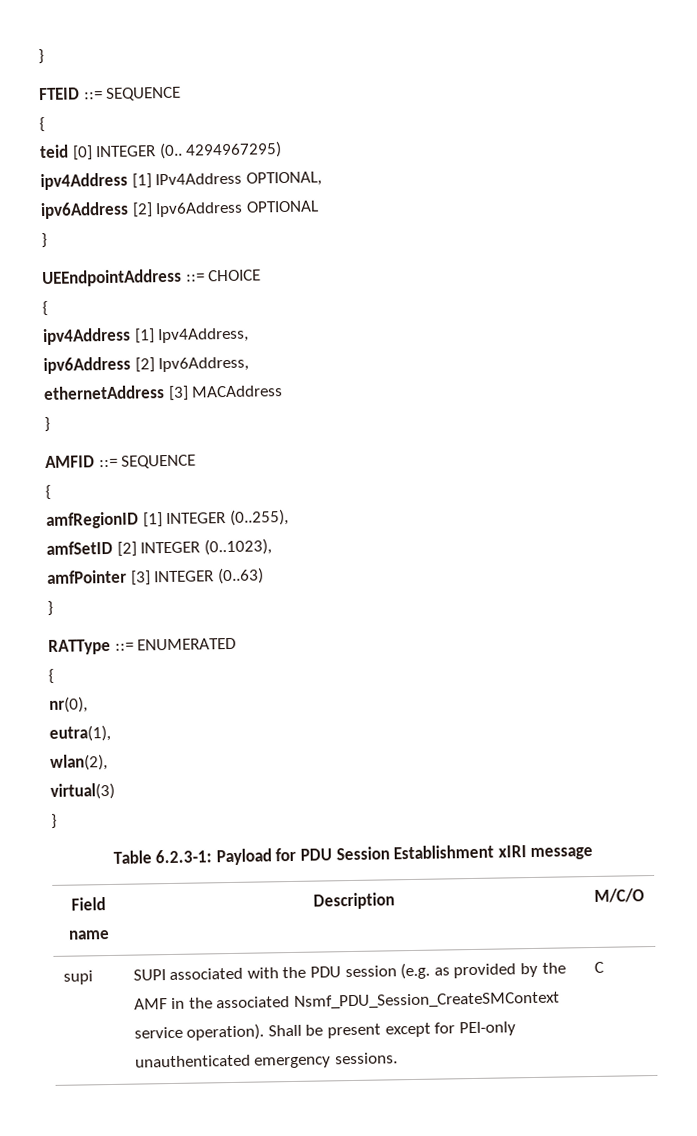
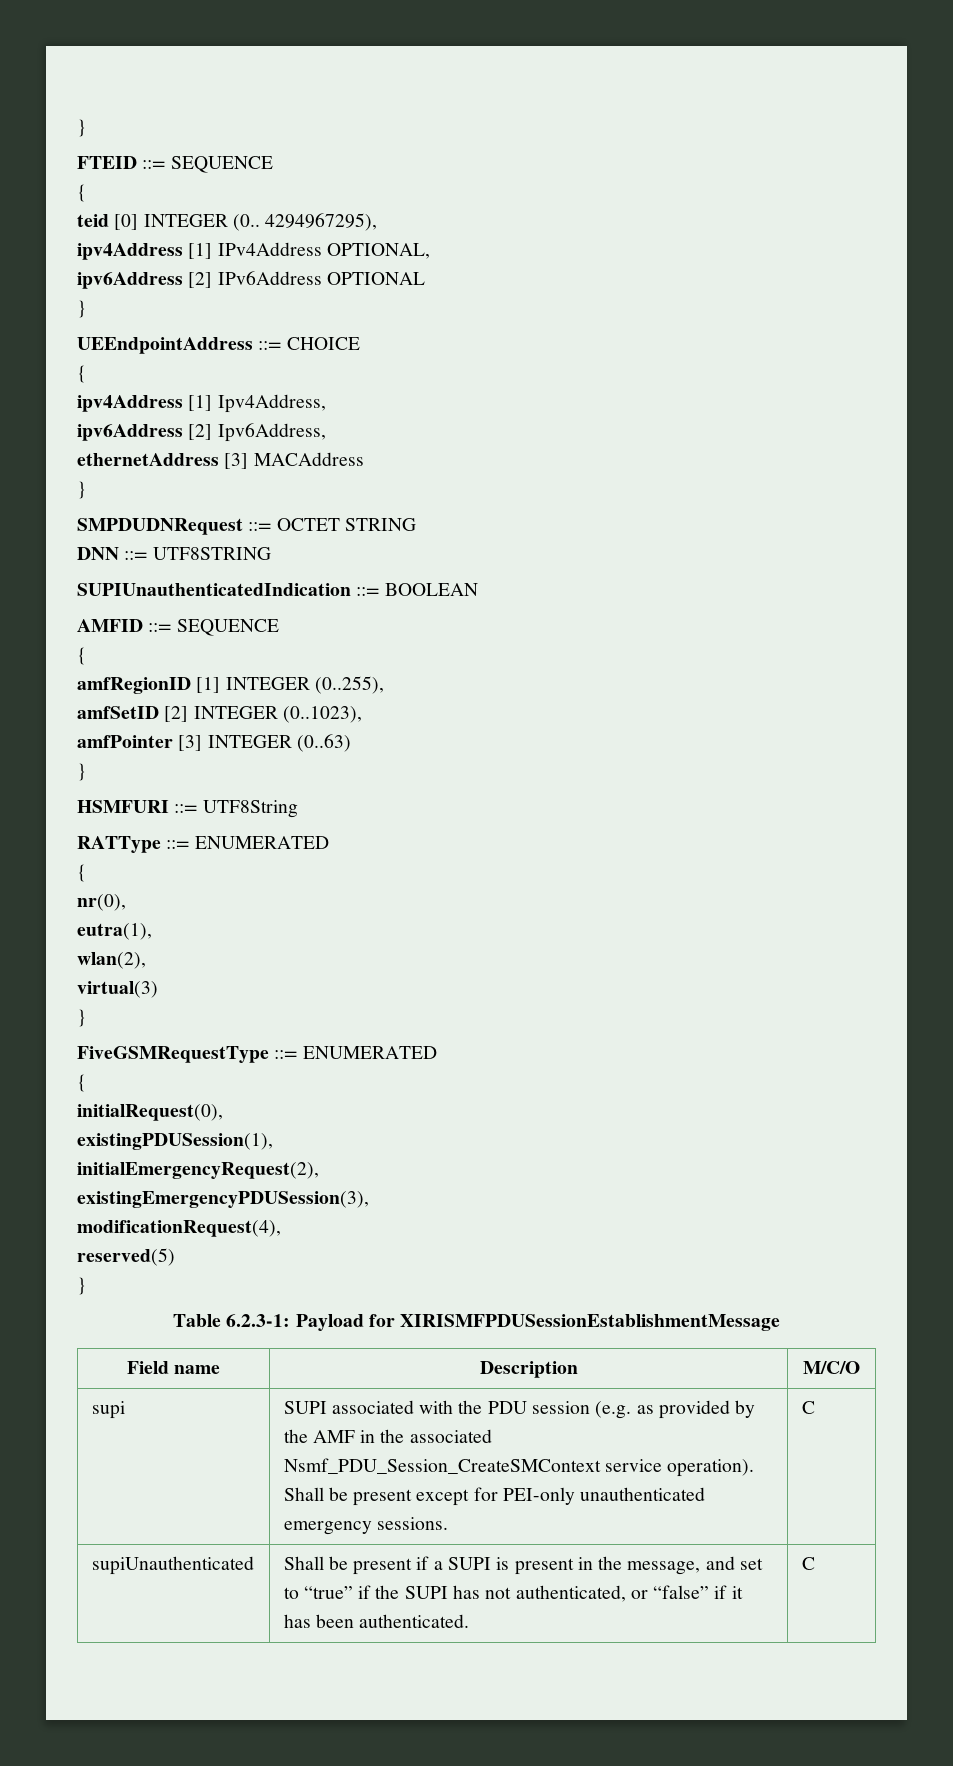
- 4294967295)
+ 4294967295),
- ipv6Address [2] Ipv6Address OPTIONAL
+ ipv6Address [2] IPv6Address OPTIONAL
+ SMPDUDNRequest ::= OCTET STRING
+ DNN ::= UTF8STRING
+ SUPIUnauthenticatedIndication ::= BOOLEAN
+ HSMFURI ::= UTF8String
+ FiveGSMRequestType ::= ENUMERATED
+ {
+ initialRequest(0),
+ existingPDUSession(1),
+ initialEmergencyRequest(2),
+ existingEmergencyPDUSession(3),
+ modificationRequest(4),
+ reserved(5)
+ }
- Table 6.2.3-1: Payload for PDU Session Establishment xIRI message
+ Table 6.2.3-1: Payload for XIRISMFPDUSessionEstablishmentMessage
+ supiUnauthenticated | Shall be present if a SUPI is present in the message, and set to “true” if the SUPI has not authenticated, or “false” if it has been authenticated. | C

